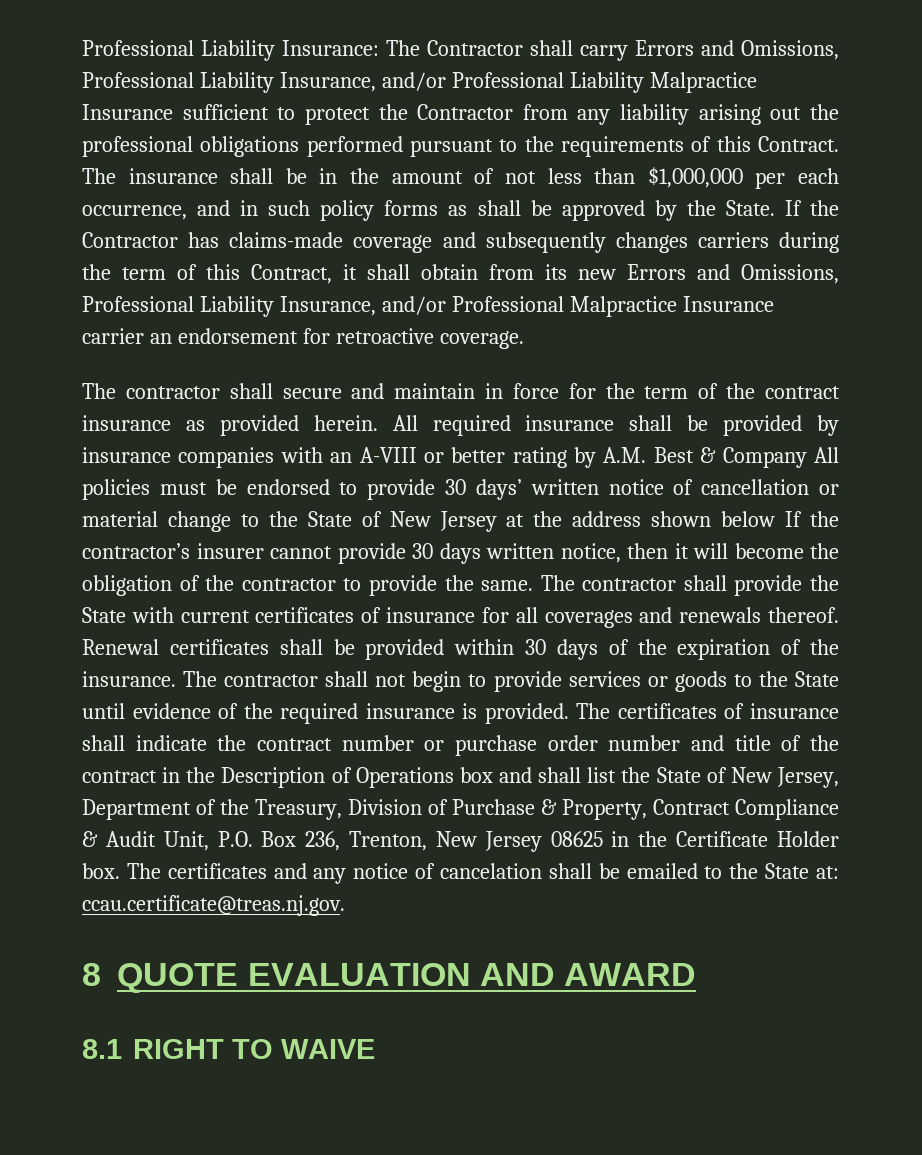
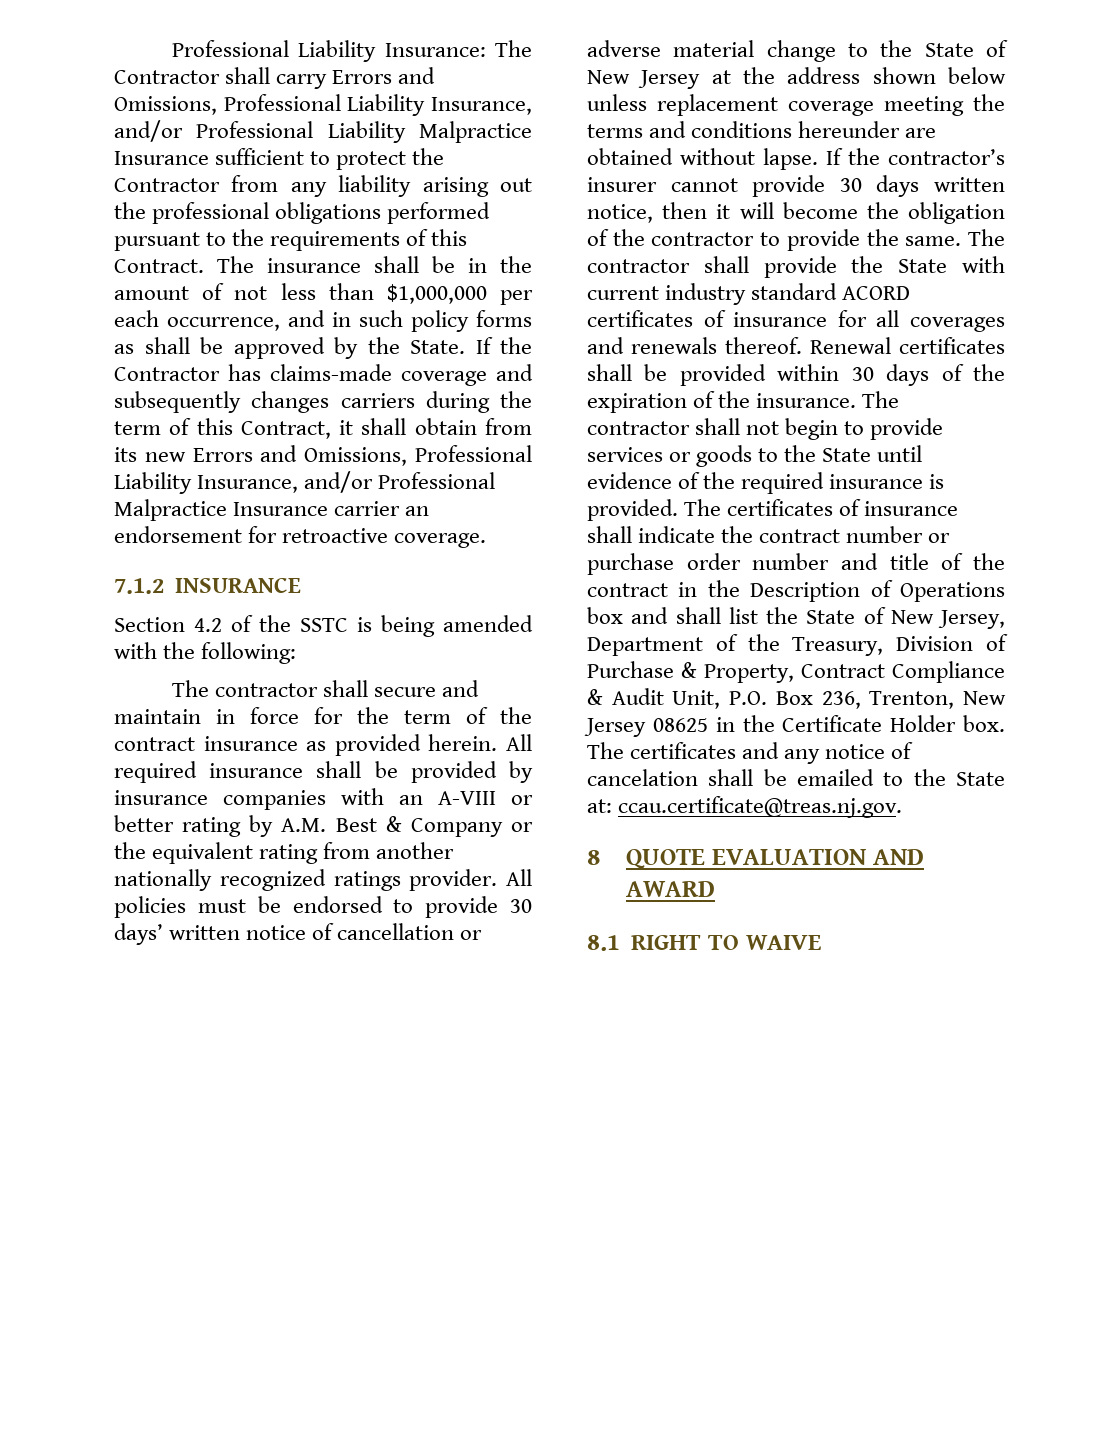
+ 7.1.2 INSURANCE
+ Section 4.2 of the SSTC is being amended with the following:
- All required insurance shall be provided by insurance companies with an A-VIII or better rating by A.M. Best & Company All policies must be endorsed to provide 30 days’ written notice of cancellation or material change to the State of New Jersey at the address shown below If the contractor’s insurer cannot provide 30 days written notice, then it will become the obligation of the contractor to provide the same.
+ All required insurance shall be provided by insurance companies with an A-VIII or better rating by A.M. Best & Company or the equivalent rating from another nationally recognized ratings provider. All policies must be endorsed to provide 30 days’ written notice of cancellation or adverse material change to the State of New Jersey at the address shown below unless replacement coverage meeting the terms and conditions hereunder are obtained without lapse. If the contractor’s insurer cannot provide 30 days written notice, then it will become the obligation of the contractor to provide the same.
- The contractor shall provide the State with current certificates of insurance for all coverages and renewals thereof.
+ The contractor shall provide the State with current industry standard ACORD certificates of insurance for all coverages and renewals thereof.

